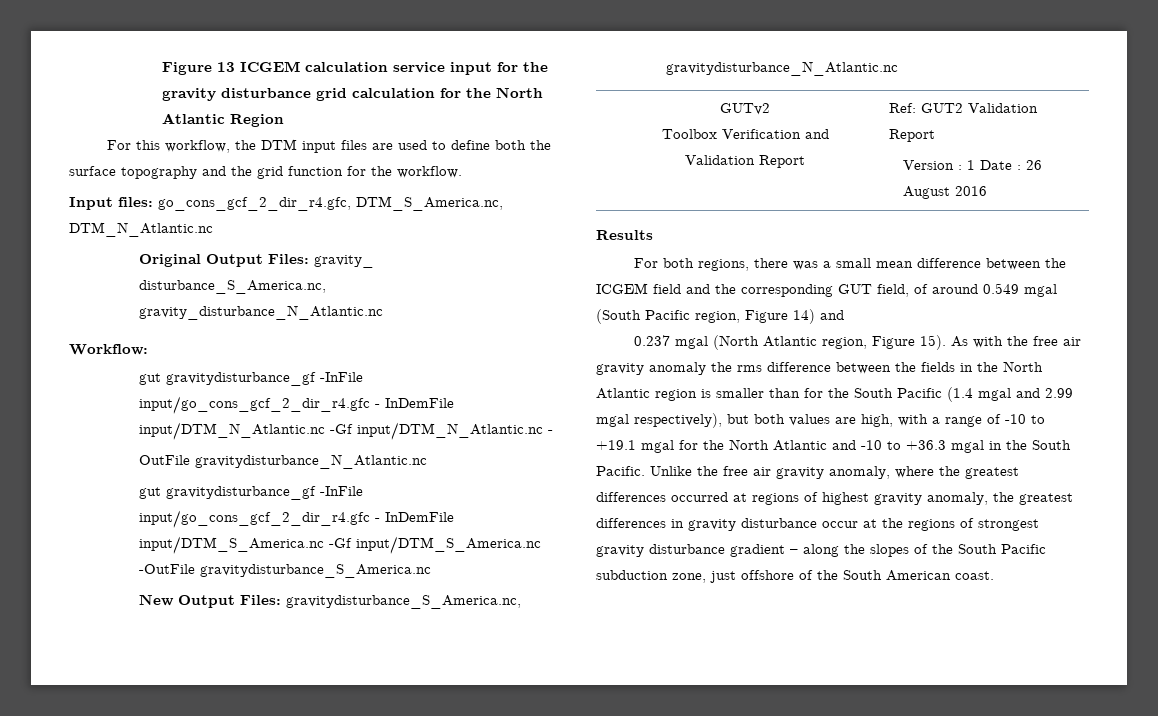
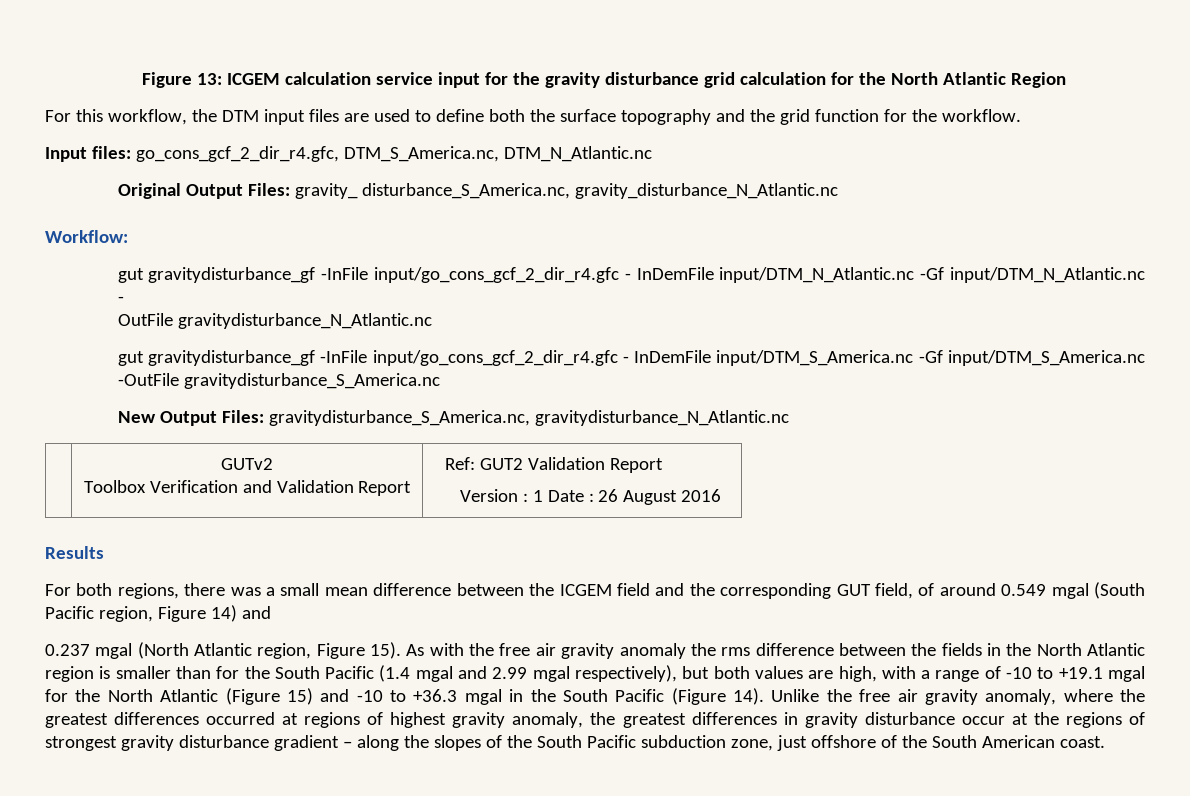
- Figure 13 ICGEM calculation service input for the gravity disturbance grid calculation for the North Atlantic Region
+ Figure 13: ICGEM calculation service input for the gravity disturbance grid calculation for the North Atlantic Region
- As with the free air gravity anomaly the rms difference between the fields in the North Atlantic region is smaller than for the South Pacific (1.4 mgal and 2.99 mgal respectively), but both values are high, with a range of -10 to +19.1 mgal for the North Atlantic and -10 to +36.3 mgal in the South Pacific.
+ As with the free air gravity anomaly the rms difference between the fields in the North Atlantic region is smaller than for the South Pacific (1.4 mgal and 2.99 mgal respectively), but both values are high, with a range of -10 to +19.1 mgal for the North Atlantic (Figure 15) and -10 to +36.3 mgal in the South Pacific (Figure 14).

